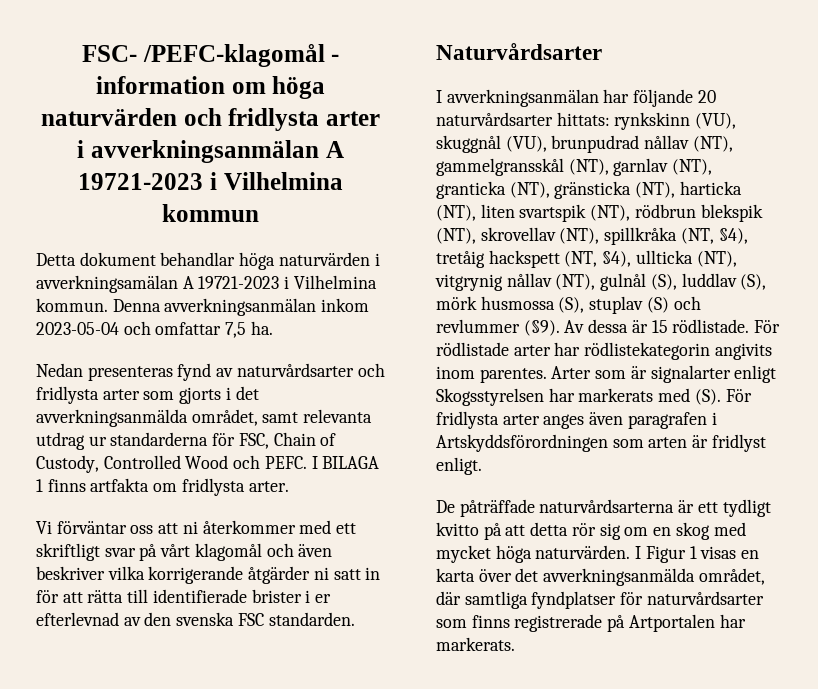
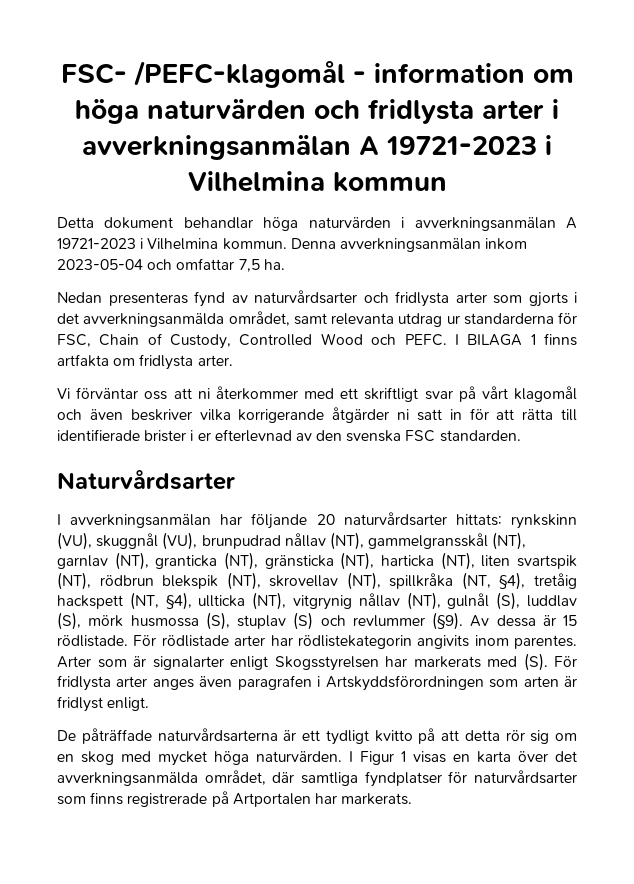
- Detta dokument behandlar höga naturvärden i avverkningsamälan A 19721-2023 i Vilhelmina kommun.
+ Detta dokument behandlar höga naturvärden i avverkningsanmälan A 19721-2023 i Vilhelmina kommun.

